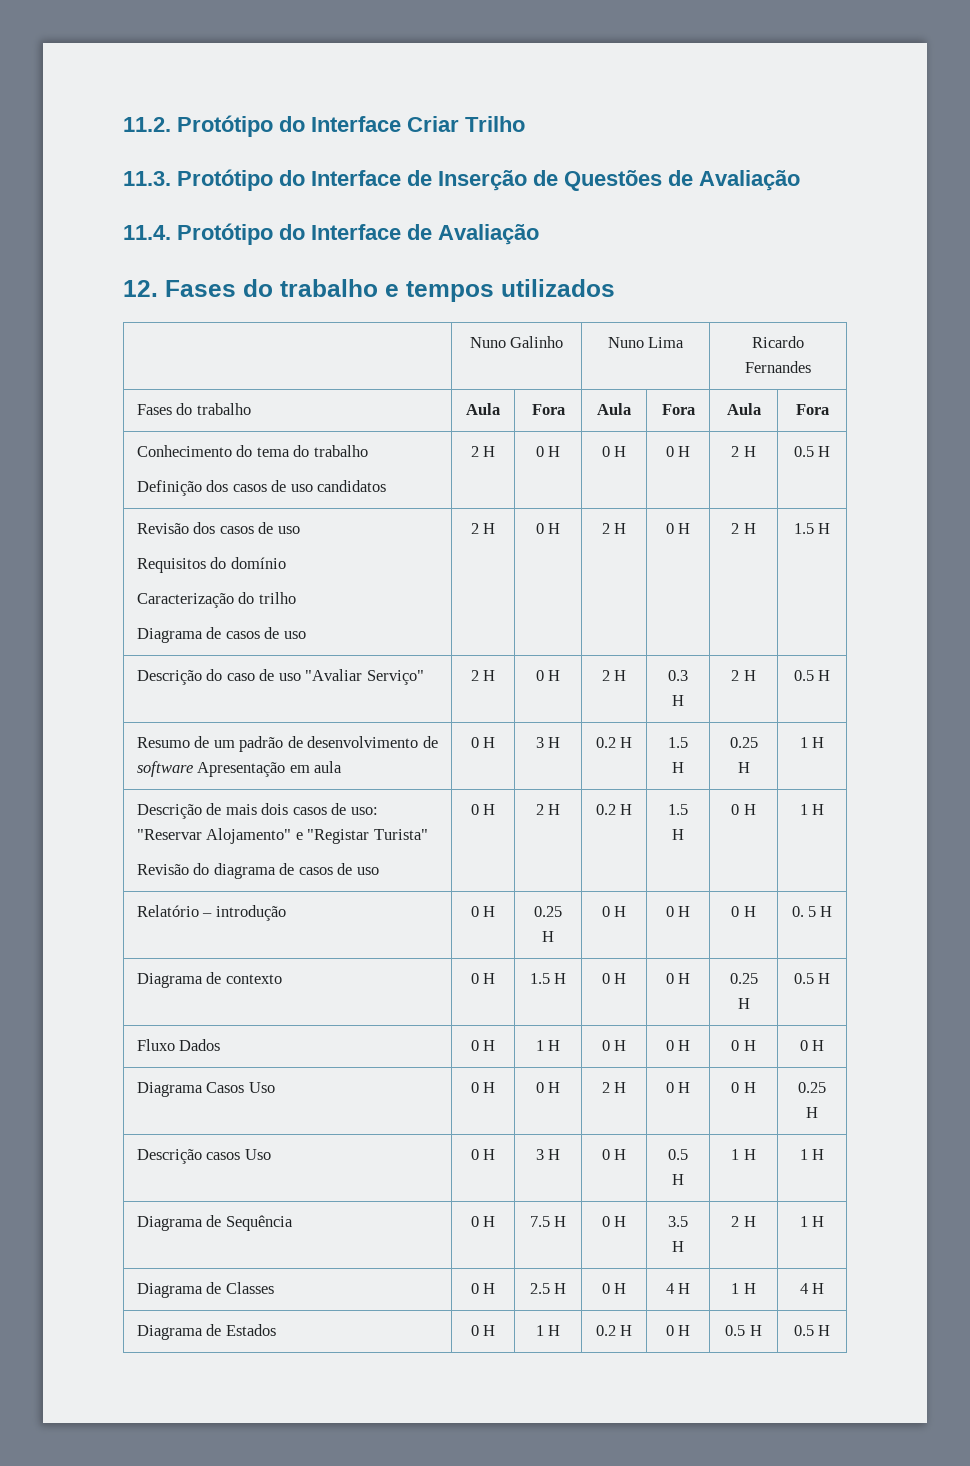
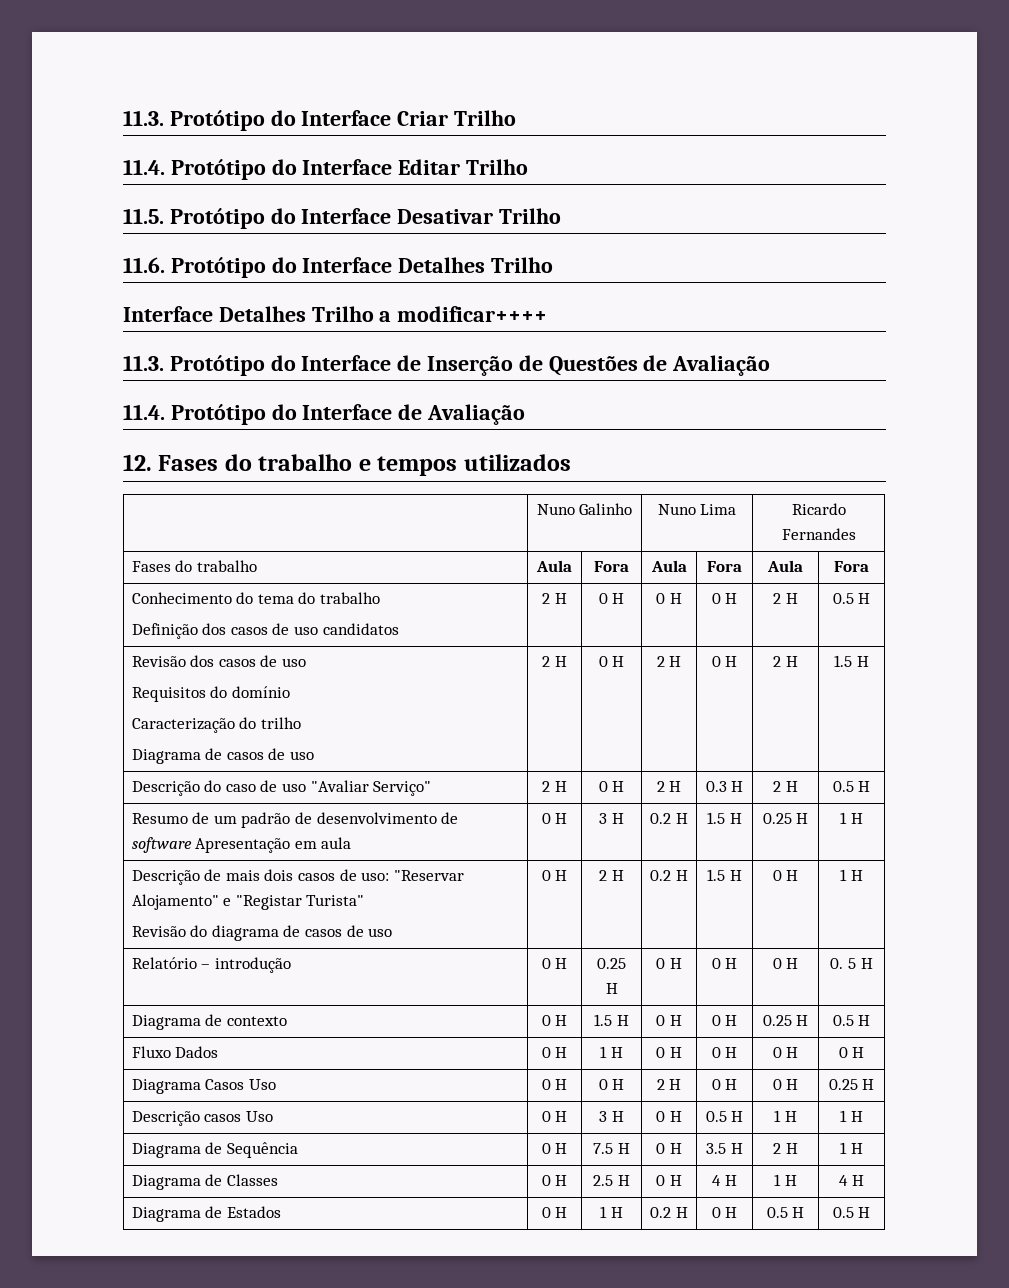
- 11.2. Protótipo do Interface Criar Trilho
+ 11.3. Protótipo do Interface Criar Trilho
+ 11.4. Protótipo do Interface Editar Trilho
+ 11.5. Protótipo do Interface Desativar Trilho
+ 11.6. Protótipo do Interface Detalhes Trilho
+ Interface Detalhes Trilho a modificar++++

